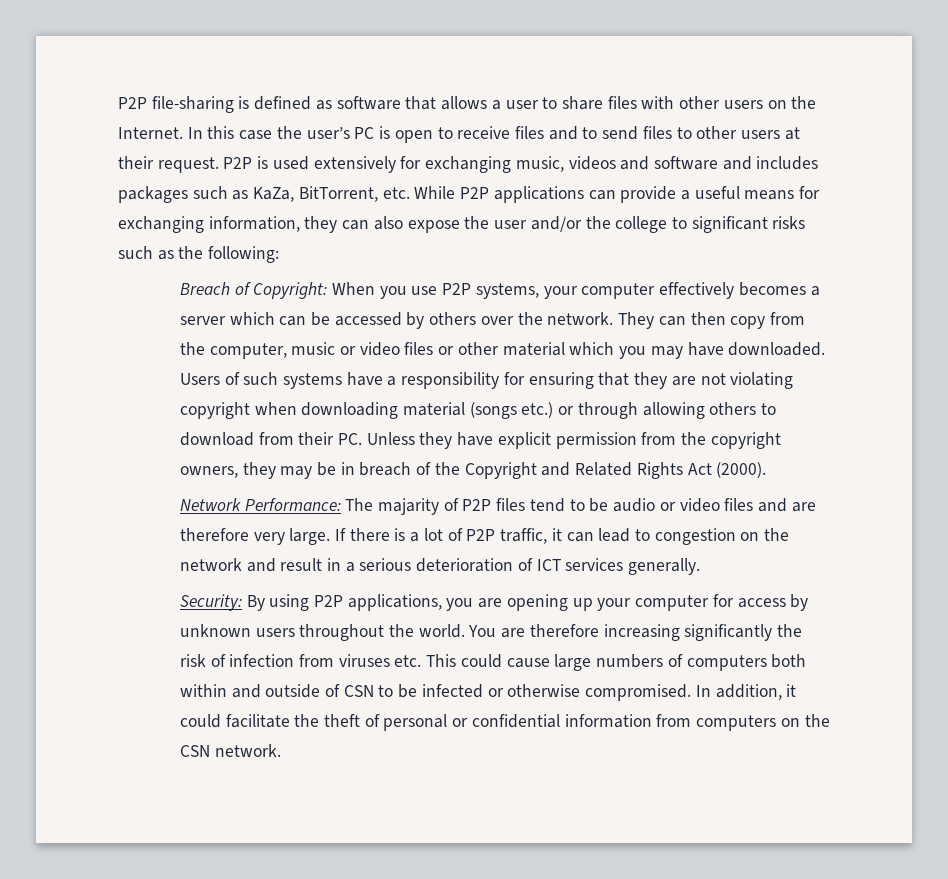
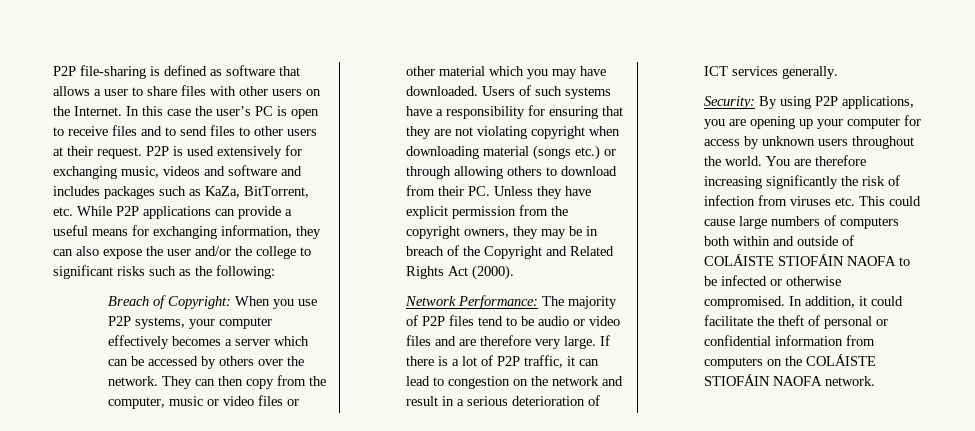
- Network Performance: The majarity of P2P files tend to be audio or video files and are therefore very large.
+ Network Performance: The majority of P2P files tend to be audio or video files and are therefore very large.
- You are therefore increasing significantly the risk of infection from viruses etc. This could cause large numbers of computers both within and outside of CSN to be infected or otherwise compromised.
+ You are therefore increasing significantly the risk of infection from viruses etc. This could cause large numbers of computers both within and outside of COLÁISTE STIOFÁIN NAOFA to be infected or otherwise compromised.
- In addition, it could facilitate the theft of personal or confidential information from computers on the CSN network.
+ In addition, it could facilitate the theft of personal or confidential information from computers on the COLÁISTE STIOFÁIN NAOFA network.

